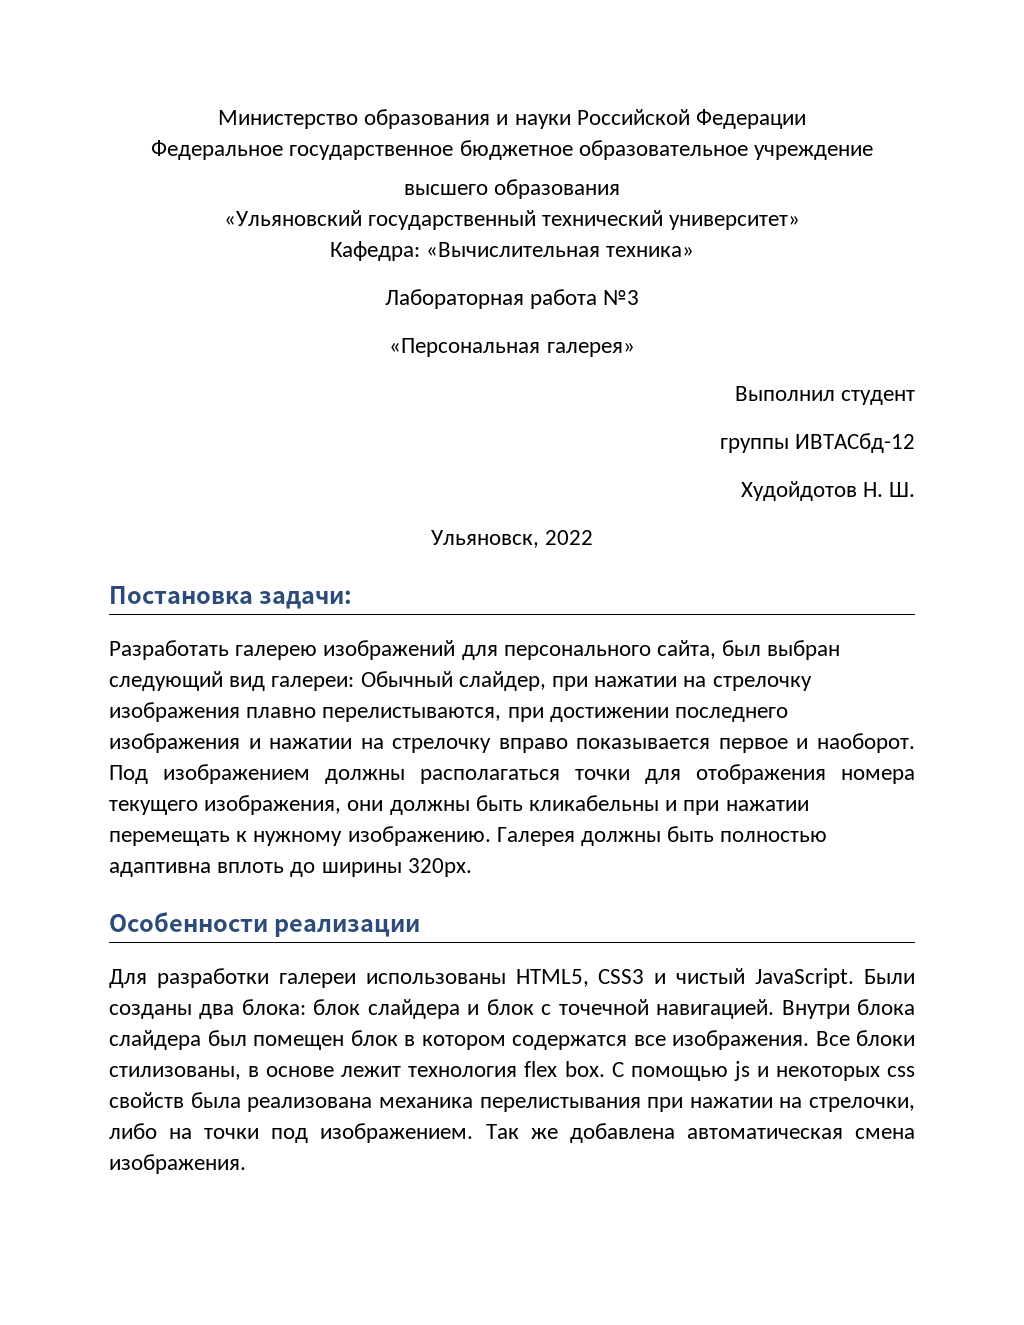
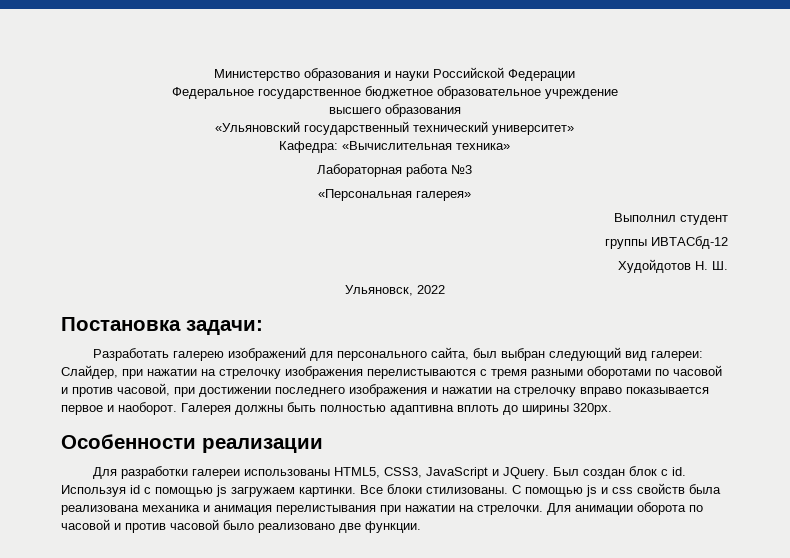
- Разработать галерею изображений для персонального сайта, был выбран следующий вид галереи: Обычный слайдер, при нажатии на стрелочку изображения плавно перелистываются, при достижении последнего изображения и нажатии на стрелочку вправо показывается первое и наоборот.
+ Разработать галерею изображений для персонального сайта, был выбран следующий вид галереи: Слайдер, при нажатии на стрелочку изображения перелистываются с тремя разными оборотами по часовой и против часовой, при достижении последнего изображения и нажатии на стрелочку вправо показывается первое и наоборот.
- Под изображением должны располагаться точки для отображения номера текущего изображения, они должны быть кликабельны и при нажатии перемещать к нужному изображению.
- Для разработки галереи использованы HTML5, CSS3 и чистый JavaScript. Были созданы два блока: блок слайдера и блок с точечной навигацией. Внутри блока слайдера был помещен блок в котором содержатся все изображения. Все блоки стилизованы, в основе лежит технология flex box.
+ Для разработки галереи использованы HTML5, CSS3, JavaScript и JQuery. Был создан блок с id. Используя id с помощью js загружаем картинки. Все блоки стилизованы.
- С помощью js и некоторых css свойств была реализована механика перелистывания при нажатии на стрелочки, либо на точки под изображением. Так же добавлена автоматическая смена изображения.
+ С помощью js и css свойств была реализована механика и анимация перелистывания при нажатии на стрелочки. Для анимации оборота по часовой и против часовой было реализовано две функции.

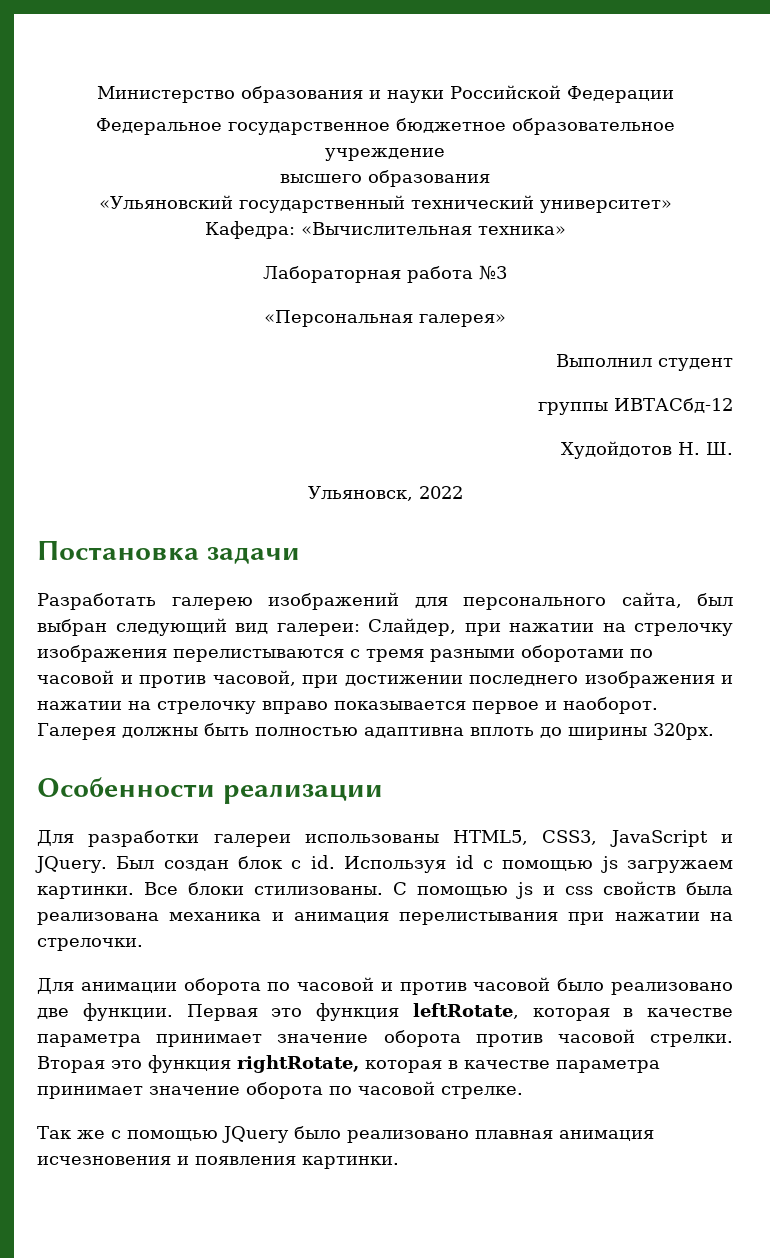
- Постановка задачи:
+ Постановка задачи
- С помощью js и css свойств была реализована механика и анимация перелистывания при нажатии на стрелочки. Для анимации оборота по часовой и против часовой было реализовано две функции.
+ С помощью js и css свойств была реализована механика и анимация перелистывания при нажатии на стрелочки.
+ Для анимации оборота по часовой и против часовой было реализовано две функции.
+ Первая это функция leftRotate, которая в качестве параметра принимает значение оборота против часовой стрелки. Вторая это функция rightRotate, которая в качестве параметра принимает значение оборота по часовой стрелке.
+ Так же с помощью JQuery было реализовано плавная анимация исчезновения и появления картинки.

